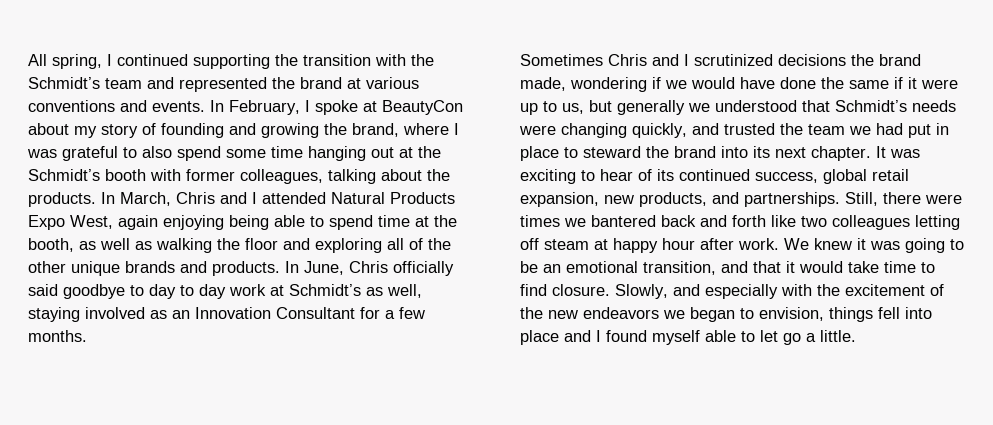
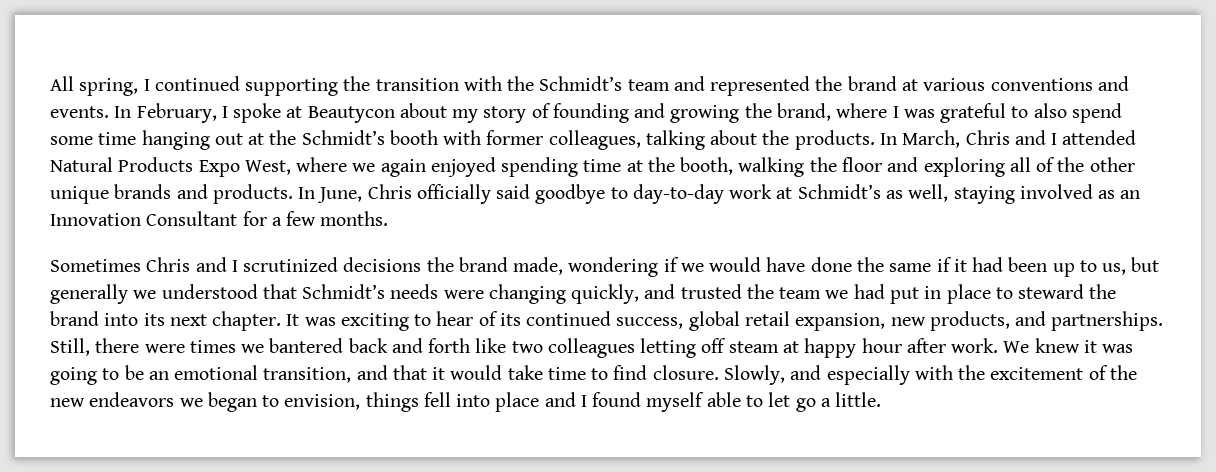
- In February, I spoke at BeautyCon about my story of founding and growing the brand, where I was grateful to also spend some time hanging out at the Schmidt’s booth with former colleagues, talking about the products.
+ In February, I spoke at Beautycon about my story of founding and growing the brand, where I was grateful to also spend some time hanging out at the Schmidt’s booth with former colleagues, talking about the products.
- In March, Chris and I attended Natural Products Expo West, again enjoying being able to spend time at the booth, as well as walking the floor and exploring all of the other unique brands and products.
+ In March, Chris and I attended Natural Products Expo West, where we again enjoyed spending time at the booth, walking the floor and exploring all of the other unique brands and products.
- In June, Chris officially said goodbye to day to day work at Schmidt’s as well, staying involved as an Innovation Consultant for a few months.
+ In June, Chris officially said goodbye to day-to-day work at Schmidt’s as well, staying involved as an Innovation Consultant for a few months.
- Sometimes Chris and I scrutinized decisions the brand made, wondering if we would have done the same if it were up to us, but generally we understood that Schmidt’s needs were changing quickly, and trusted the team we had put in place to steward the brand into its next chapter.
+ Sometimes Chris and I scrutinized decisions the brand made, wondering if we would have done the same if it had been up to us, but generally we understood that Schmidt’s needs were changing quickly, and trusted the team we had put in place to steward the brand into its next chapter.

